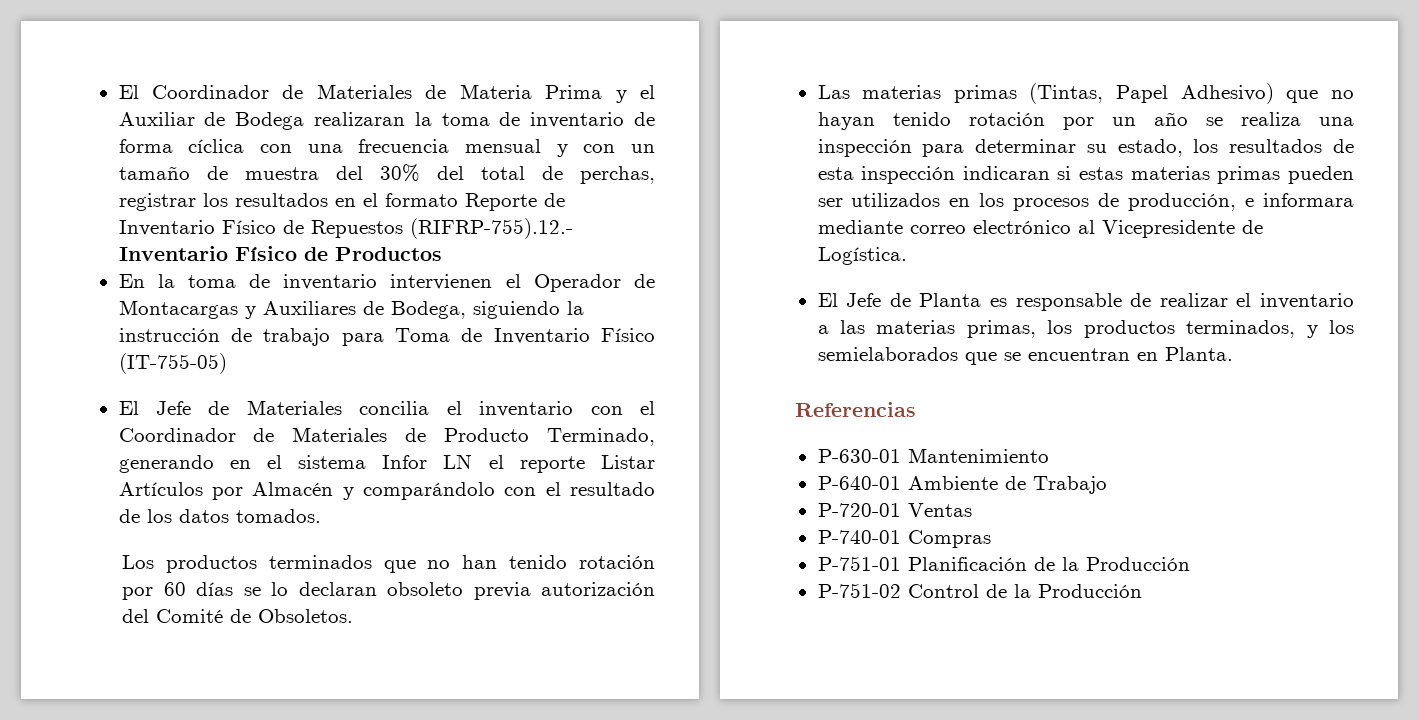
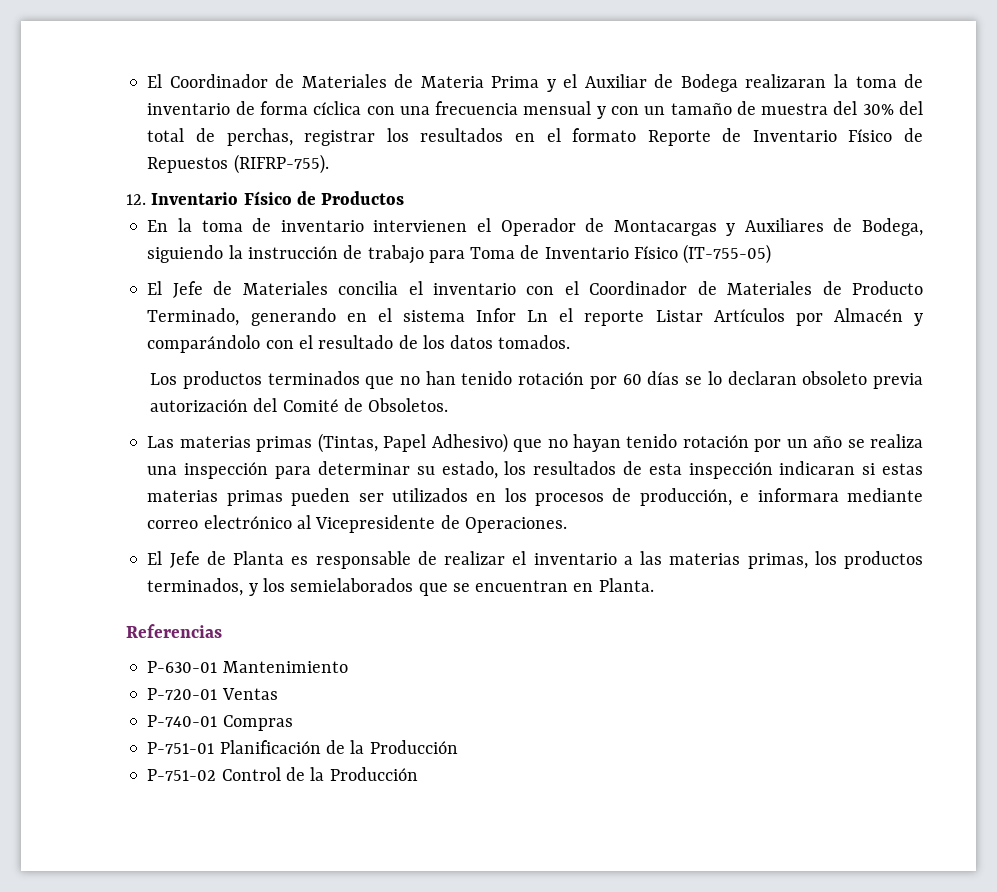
- El Coordinador de Materiales de Materia Prima y el Auxiliar de Bodega realizaran la toma de inventario de forma cíclica con una frecuencia mensual y con un tamaño de muestra del 30% del total de perchas, registrar los resultados en el formato Reporte de Inventario Físico de Repuestos (RIFRP-755).12.- Inventario Físico de Productos
+ El Coordinador de Materiales de Materia Prima y el Auxiliar de Bodega realizaran la toma de inventario de forma cíclica con una frecuencia mensual y con un tamaño de muestra del 30% del total de perchas, registrar los resultados en el formato Reporte de Inventario Físico de Repuestos (RIFRP-755).
+ 12. Inventario Físico de Productos
- El Jefe de Materiales concilia el inventario con el Coordinador de Materiales de Producto Terminado, generando en el sistema Infor LN el reporte Listar Artículos por Almacén y comparándolo con el resultado de los datos tomados.
+ El Jefe de Materiales concilia el inventario con el Coordinador de Materiales de Producto Terminado, generando en el sistema Infor Ln el reporte Listar Artículos por Almacén y comparándolo con el resultado de los datos tomados.
- Las materias primas (Tintas, Papel Adhesivo) que no hayan tenido rotación por un año se realiza una inspección para determinar su estado, los resultados de esta inspección indicaran si estas materias primas pueden ser utilizados en los procesos de producción, e informara mediante correo electrónico al Vicepresidente de Logística.
+ Las materias primas (Tintas, Papel Adhesivo) que no hayan tenido rotación por un año se realiza una inspección para determinar su estado, los resultados de esta inspección indicaran si estas materias primas pueden ser utilizados en los procesos de producción, e informara mediante correo electrónico al Vicepresidente de Operaciones.
- P-640-01 Ambiente de Trabajo

